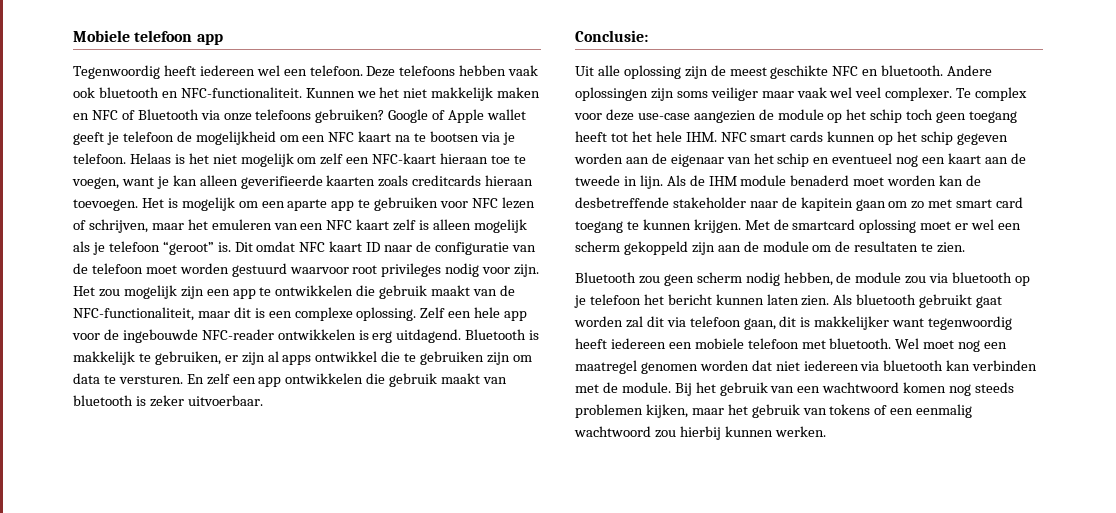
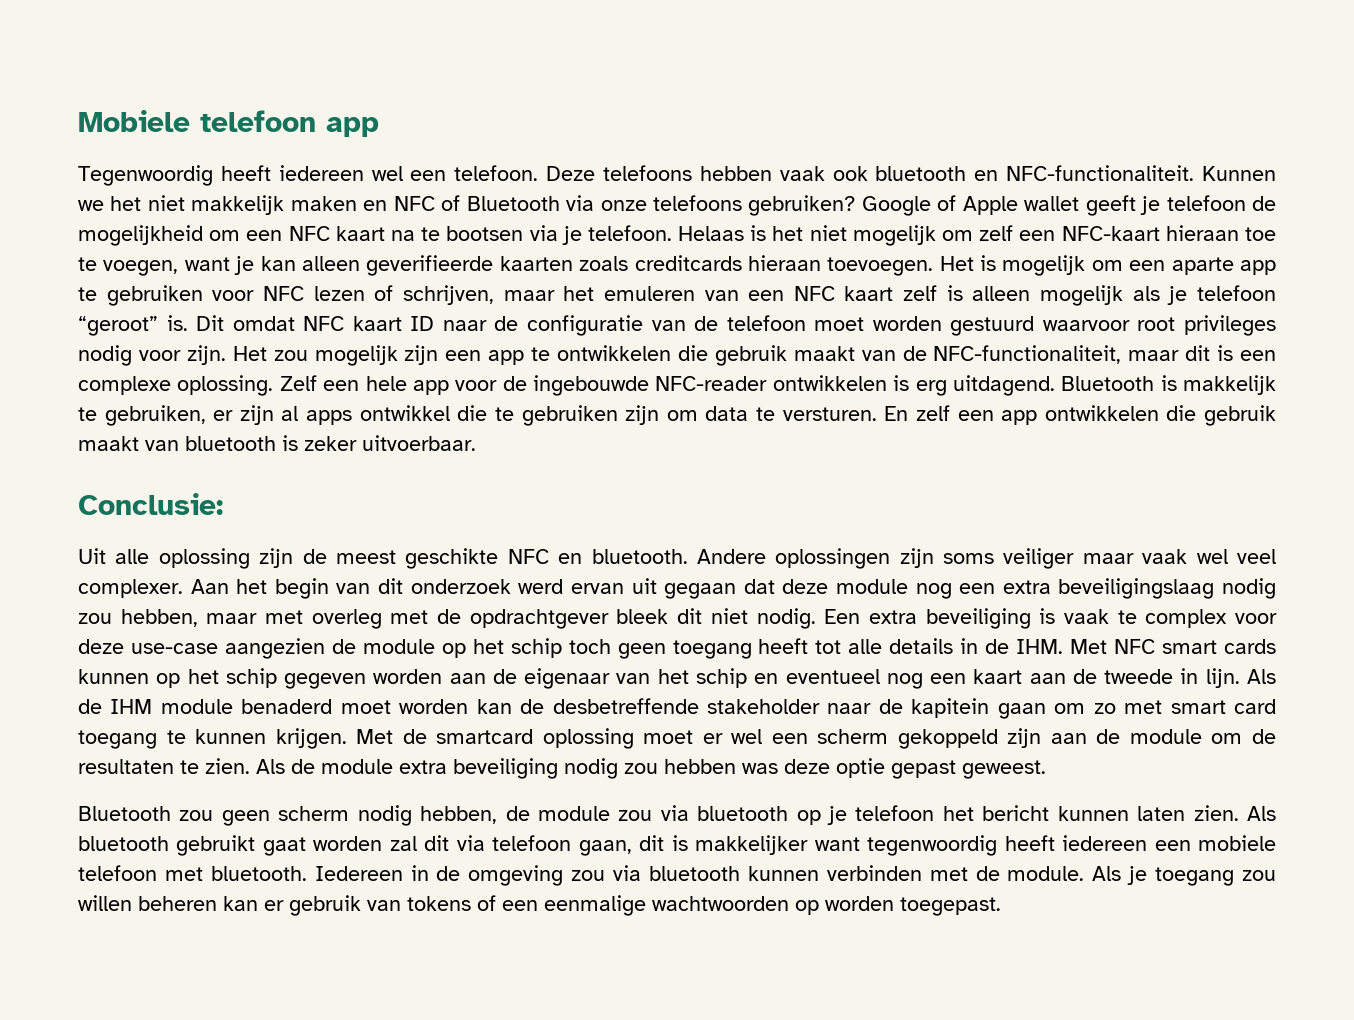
- Te complex voor deze use-case aangezien de module op het schip toch geen toegang heeft tot het hele IHM. NFC smart cards kunnen op het schip gegeven worden aan de eigenaar van het schip en eventueel nog een kaart aan de tweede in lijn.
+ Aan het begin van dit onderzoek werd ervan uit gegaan dat deze module nog een extra beveiligingslaag nodig zou hebben, maar met overleg met de opdrachtgever bleek dit niet nodig. Een extra beveiliging is vaak te complex voor deze use-case aangezien de module op het schip toch geen toegang heeft tot alle details in de IHM. Met NFC smart cards kunnen op het schip gegeven worden aan de eigenaar van het schip en eventueel nog een kaart aan de tweede in lijn.
+ Als de module extra beveiliging nodig zou hebben was deze optie gepast geweest.
- Wel moet nog een maatregel genomen worden dat niet iedereen via bluetooth kan verbinden met de module.
+ Iedereen in de omgeving zou via bluetooth kunnen verbinden met de module.
- Bij het gebruik van een wachtwoord komen nog steeds problemen kijken, maar het gebruik van tokens of een eenmalig wachtwoord zou hierbij kunnen werken.
+ Als je toegang zou willen beheren kan er gebruik van tokens of een eenmalige wachtwoorden op worden toegepast.

